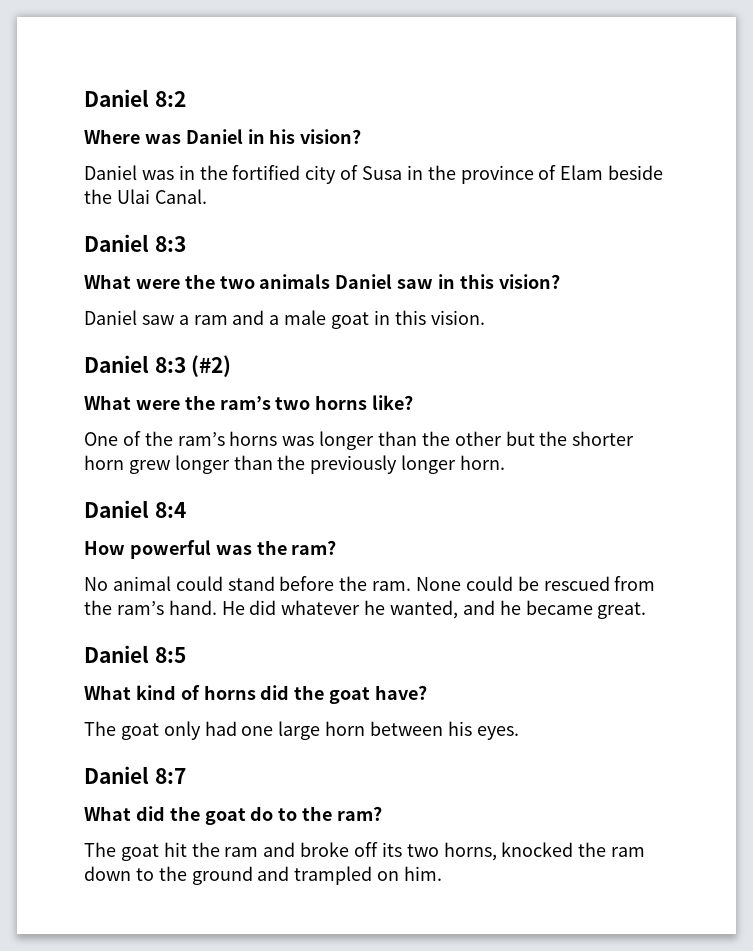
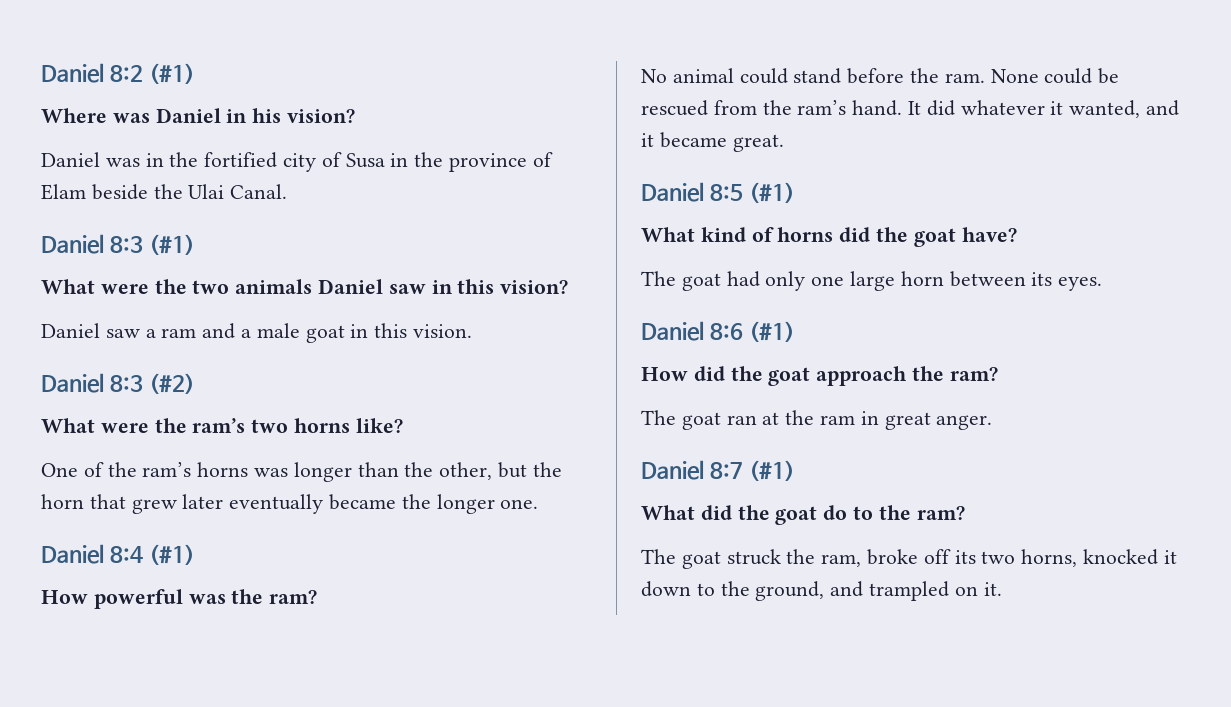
- Daniel 8:2
+ Daniel 8:2 (#1)
  Daniel was in the fortified city of Susa in the province of Elam beside the Ulai Canal.
- Daniel 8:3
+ Daniel 8:3 (#1)
- One of the ram’s horns was longer than the other but the shorter horn grew longer than the previously longer horn.
+ One of the ram’s horns was longer than the other, but the horn that grew later eventually became the longer one.
- Daniel 8:4
+ Daniel 8:4 (#1)
- He did whatever he wanted, and he became great.
+ It did whatever it wanted, and it became great.
- Daniel 8:5
+ Daniel 8:5 (#1)
- The goat only had one large horn between his eyes.
+ The goat had only one large horn between its eyes.
+ Daniel 8:6 (#1)
+ How did the goat approach the ram?
+ The goat ran at the ram in great anger.
- Daniel 8:7
+ Daniel 8:7 (#1)
- The goat hit the ram and broke off its two horns, knocked the ram down to the ground and trampled on him.
+ The goat struck the ram, broke off its two horns, knocked it down to the ground, and trampled on it.

